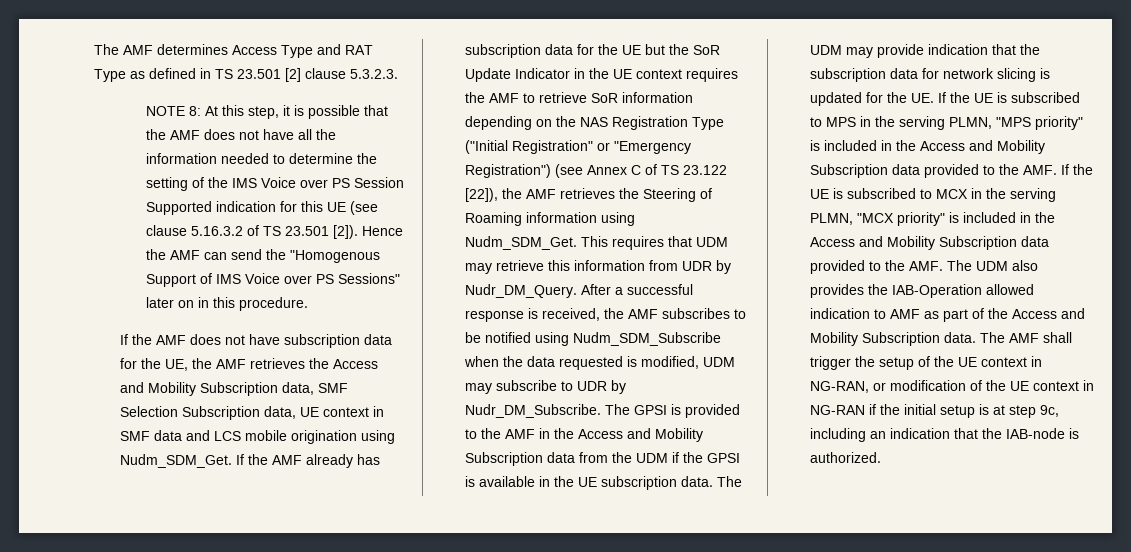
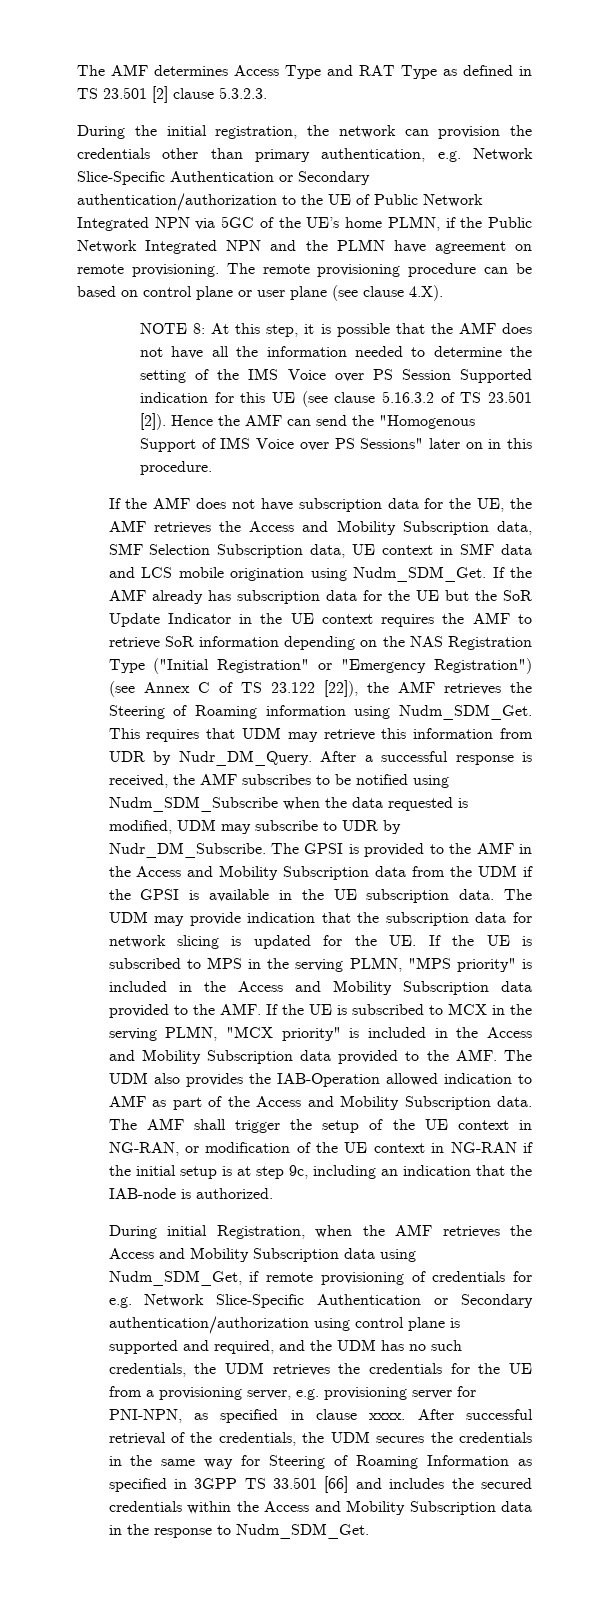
+ During the initial registration, the network can provision the credentials other than primary authentication, e.g. Network Slice-Specific Authentication or Secondary authentication/authorization to the UE of Public Network Integrated NPN via 5GC of the UE’s home PLMN, if the Public Network Integrated NPN and the PLMN have agreement on remote provisioning. The remote provisioning procedure can be based on control plane or user plane (see clause 4.X).
+ During initial Registration, when the AMF retrieves the Access and Mobility Subscription data using Nudm_SDM_Get, if remote provisioning of credentials for e.g. Network Slice-Specific Authentication or Secondary authentication/authorization using control plane is supported and required, and the UDM has no such credentials, the UDM retrieves the credentials for the UE from a provisioning server, e.g. provisioning server for PNI-NPN, as specified in clause xxxx. After successful retrieval of the credentials, the UDM secures the credentials in the same way for Steering of Roaming Information as specified in 3GPP TS 33.501 [66] and includes the secured credentials within the Access and Mobility Subscription data in the response to Nudm_SDM_Get.

